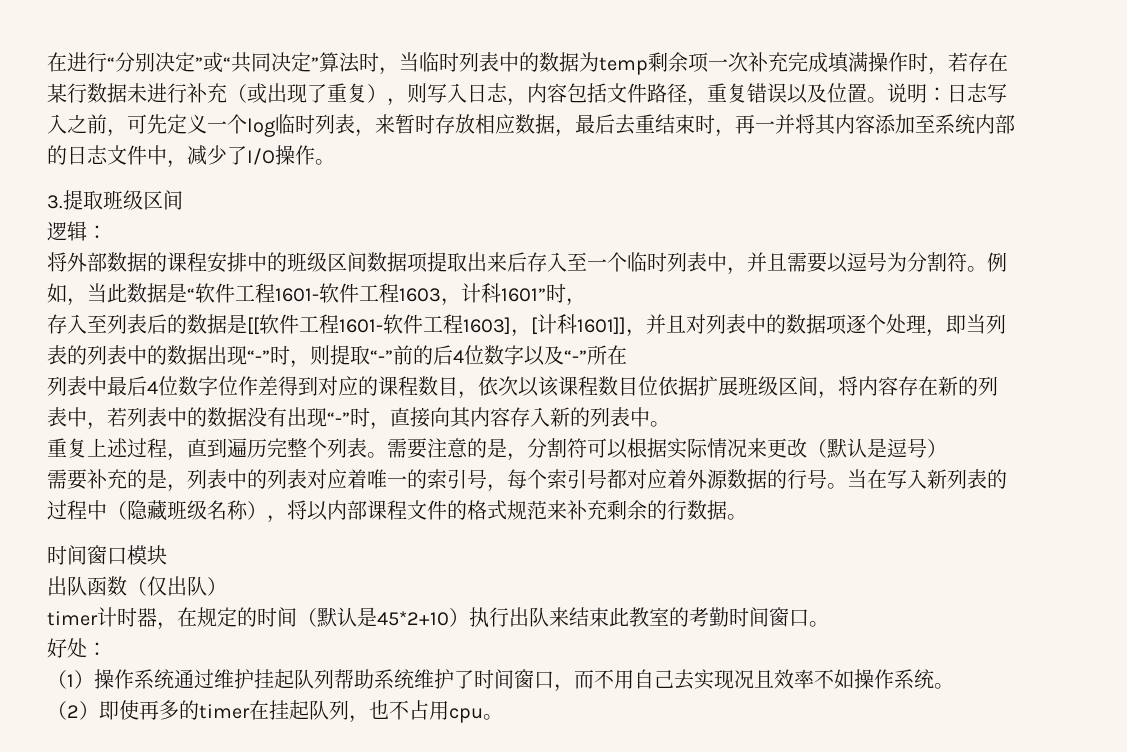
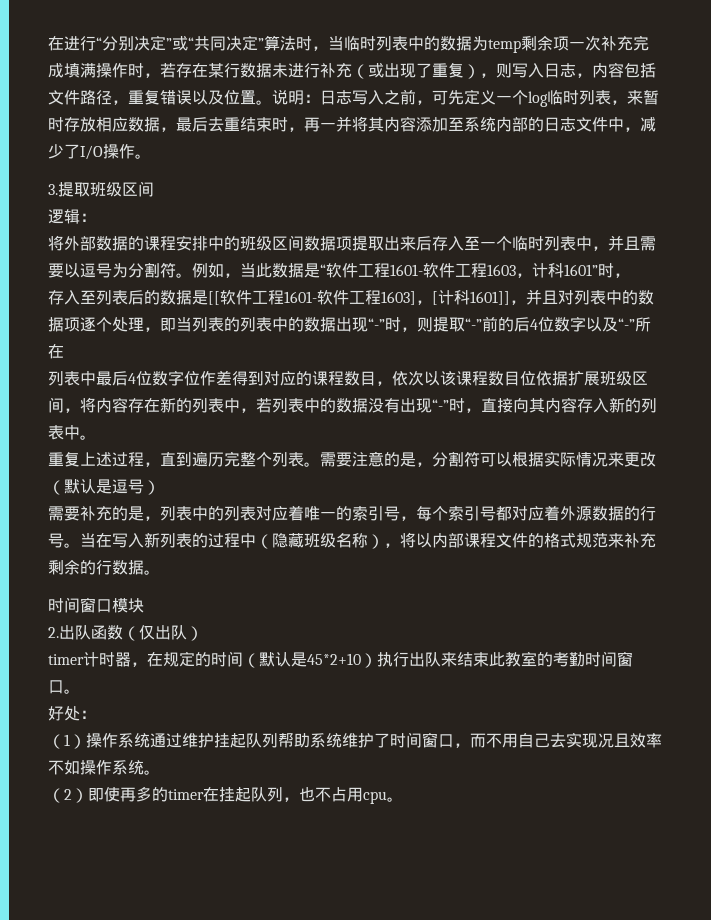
- 出队函数（仅出队）
+ 2.出队函数（仅出队）

